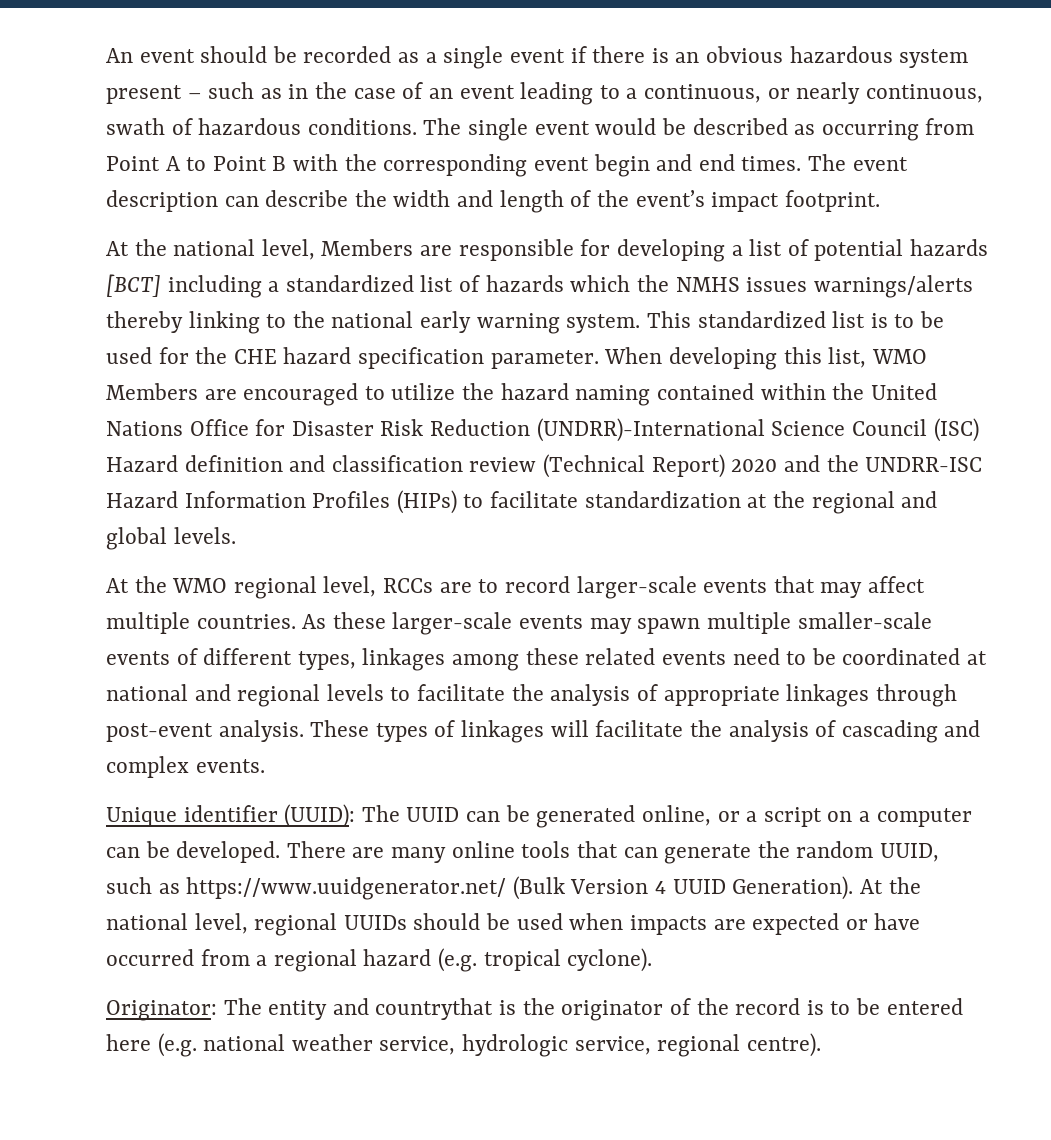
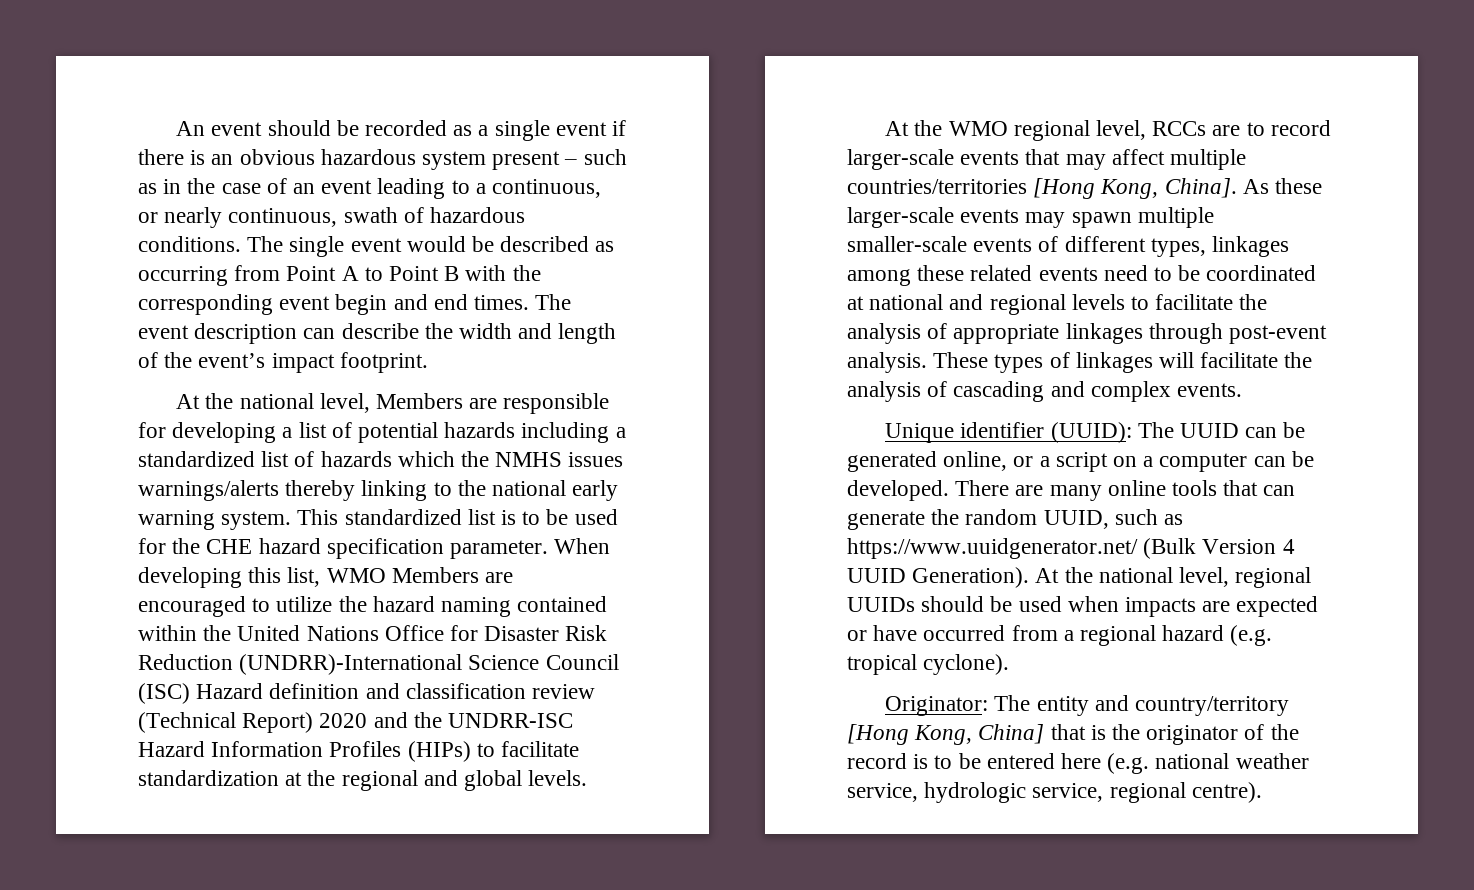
- At the national level, Members are responsible for developing a list of potential hazards [BCT] including a standardized list of hazards which the NMHS issues warnings/alerts thereby linking to the national early warning system.
+ At the national level, Members are responsible for developing a list of potential hazards including a standardized list of hazards which the NMHS issues warnings/alerts thereby linking to the national early warning system.
- At the WMO regional level, RCCs are to record larger-scale events that may affect multiple countries.
+ At the WMO regional level, RCCs are to record larger-scale events that may affect multiple countries/territories [Hong Kong, China].
- Originator: The entity and countrythat is the originator of the record is to be entered here (e.g. national weather service, hydrologic service, regional centre).
+ Originator: The entity and country/territory [Hong Kong, China] that is the originator of the record is to be entered here (e.g. national weather service, hydrologic service, regional centre).

